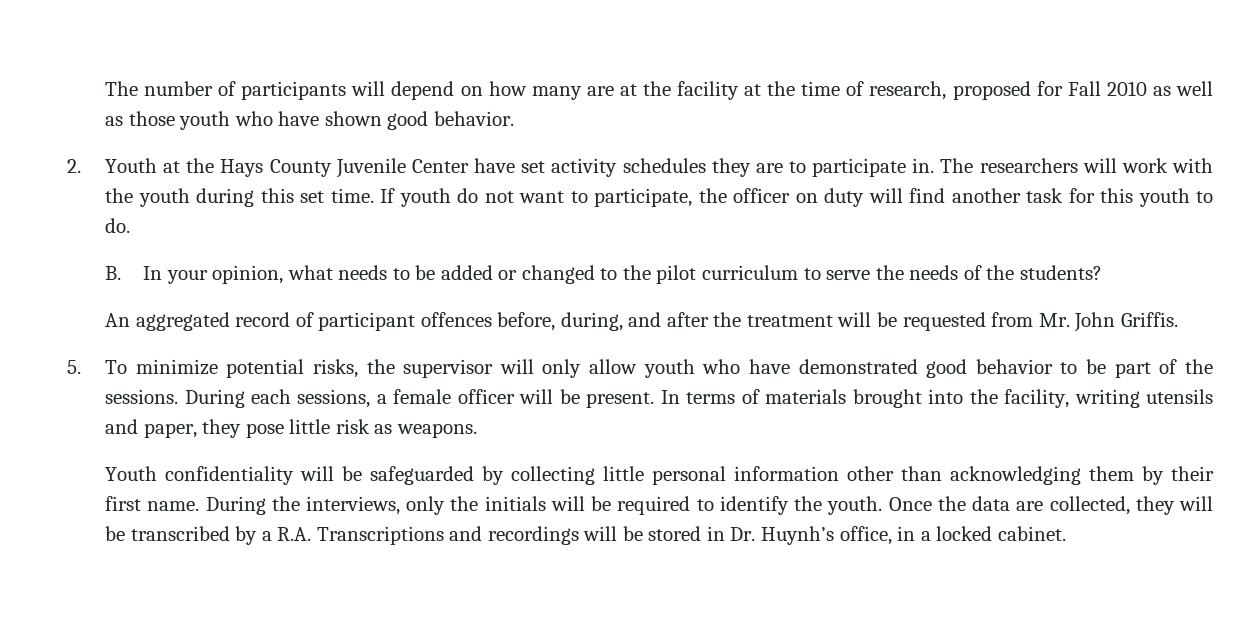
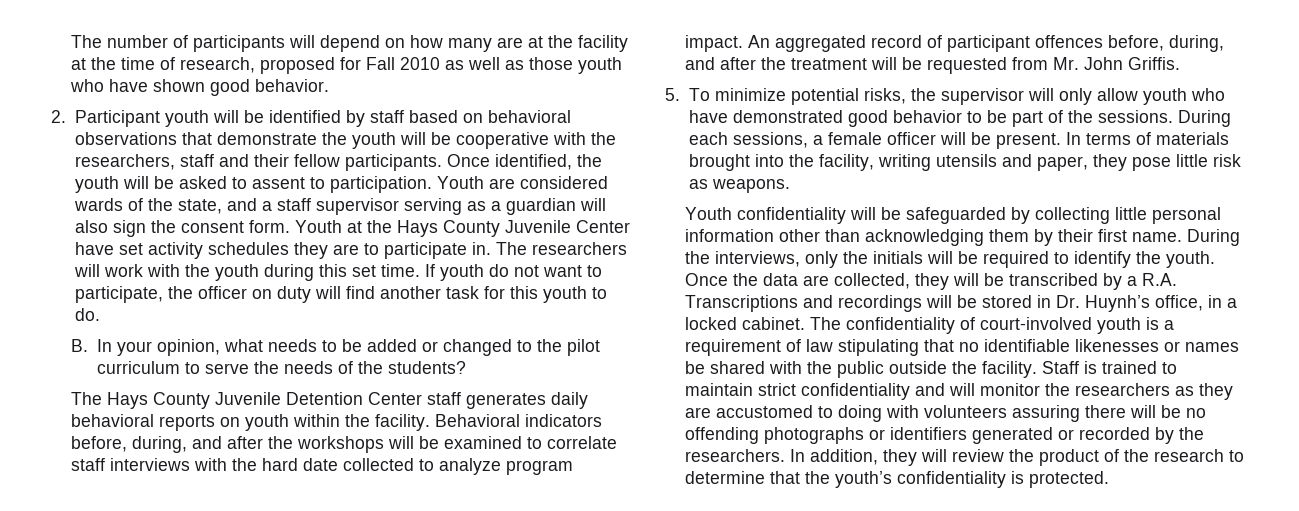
- 2. Youth at the Hays County Juvenile Center have set activity schedules they are to participate in.
+ 2. Participant youth will be identified by staff based on behavioral observations that demonstrate the youth will be cooperative with the researchers, staff and their fellow participants. Once identified, the youth will be asked to assent to participation. Youth are considered wards of the state, and a staff supervisor serving as a guardian will also sign the consent form. Youth at the Hays County Juvenile Center have set activity schedules they are to participate in.
+ The Hays County Juvenile Detention Center staff generates daily behavioral reports on youth within the facility. Behavioral indicators before, during, and after the workshops will be examined to correlate staff interviews with the hard date collected to analyze program impact.
+ The confidentiality of court-involved youth is a requirement of law stipulating that no identifiable likenesses or names be shared with the public outside the facility. Staff is trained to maintain strict confidentiality and will monitor the researchers as they are accustomed to doing with volunteers assuring there will be no offending photographs or identifiers generated or recorded by the researchers. In addition, they will review the product of the research to determine that the youth’s confidentiality is protected.

